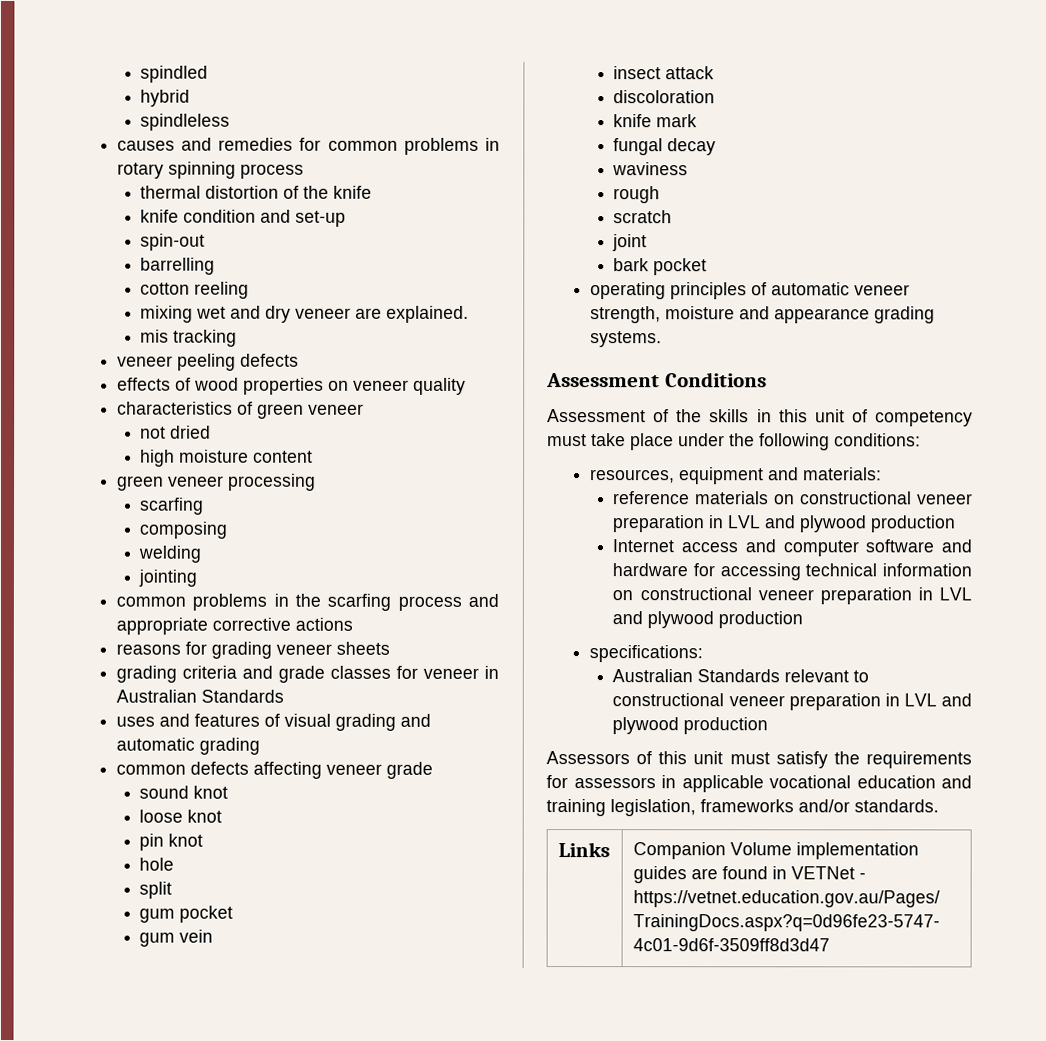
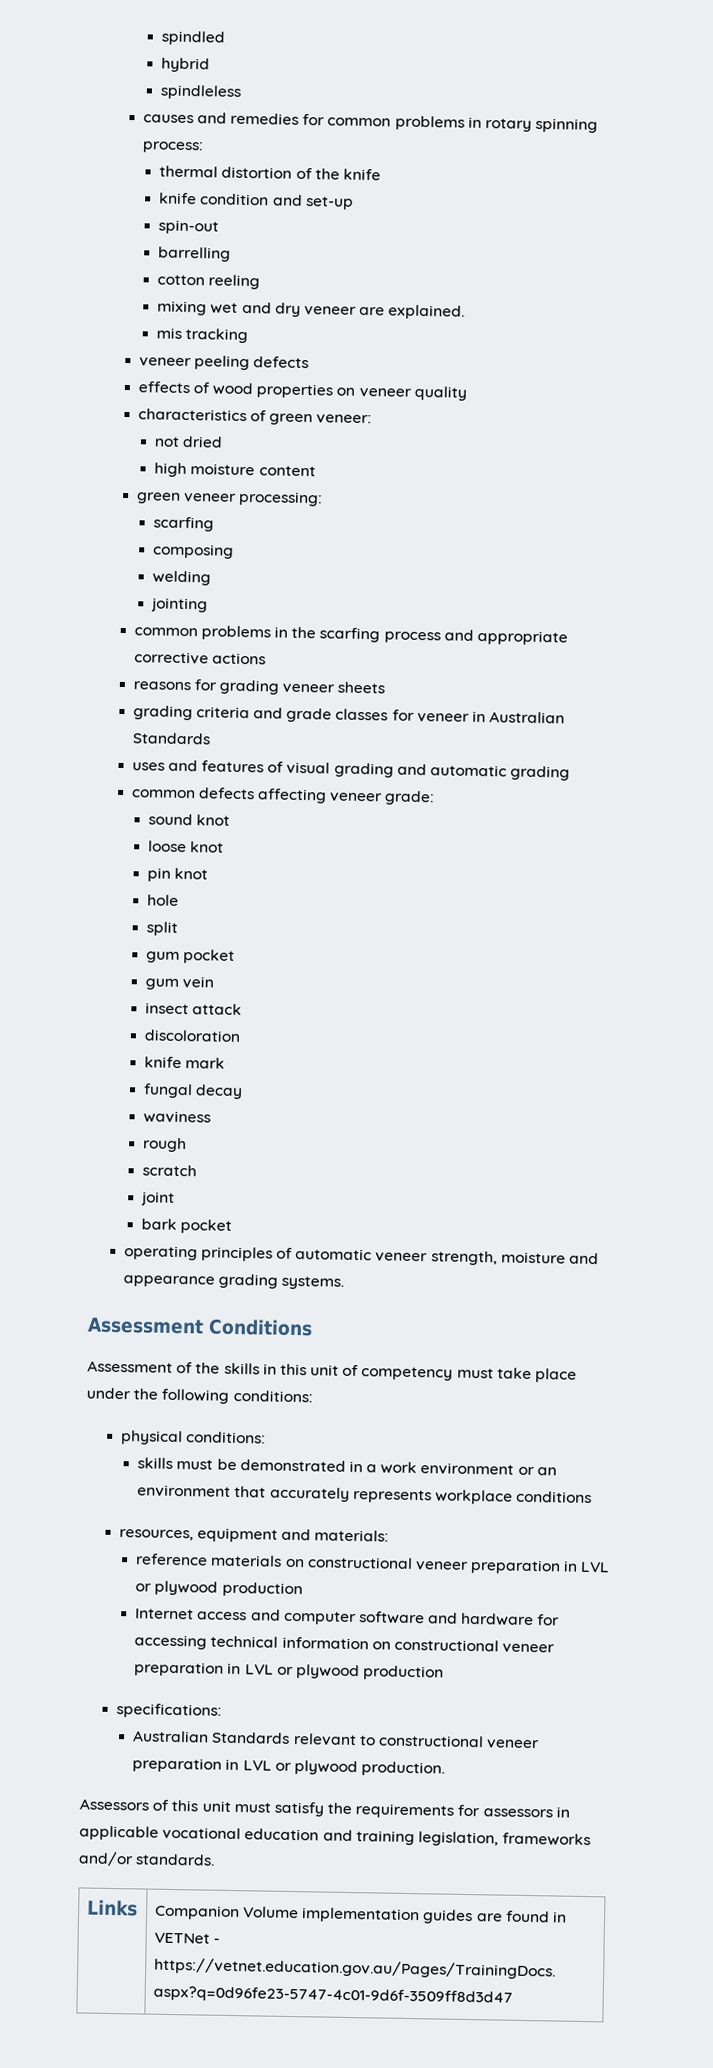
- causes and remedies for common problems in rotary spinning process
+ causes and remedies for common problems in rotary spinning process:
- characteristics of green veneer
+ characteristics of green veneer:
- green veneer processing
+ green veneer processing:
- common defects affecting veneer grade
+ common defects affecting veneer grade:
+ physical conditions:
+ skills must be demonstrated in a work environment or an environment that accurately represents workplace conditions
- reference materials on constructional veneer preparation in LVL and plywood production
+ reference materials on constructional veneer preparation in LVL or plywood production
- Internet access and computer software and hardware for accessing technical information on constructional veneer preparation in LVL and plywood production
+ Internet access and computer software and hardware for accessing technical information on constructional veneer preparation in LVL or plywood production
- Australian Standards relevant to constructional veneer preparation in LVL and plywood production
+ Australian Standards relevant to constructional veneer preparation in LVL or plywood production.

